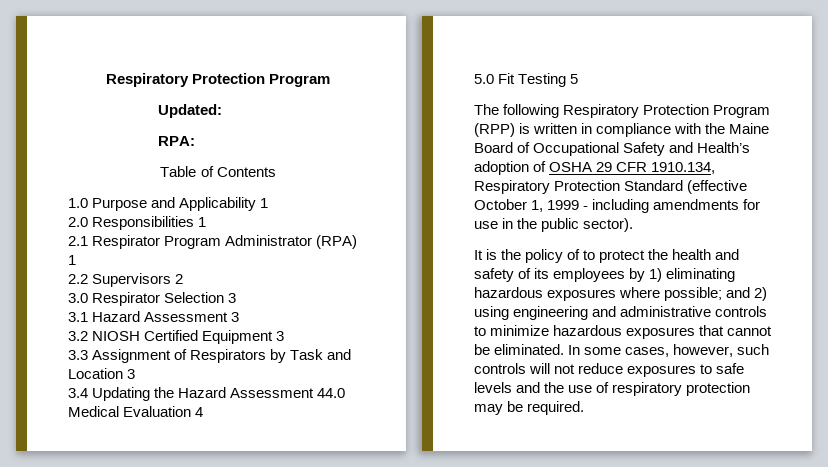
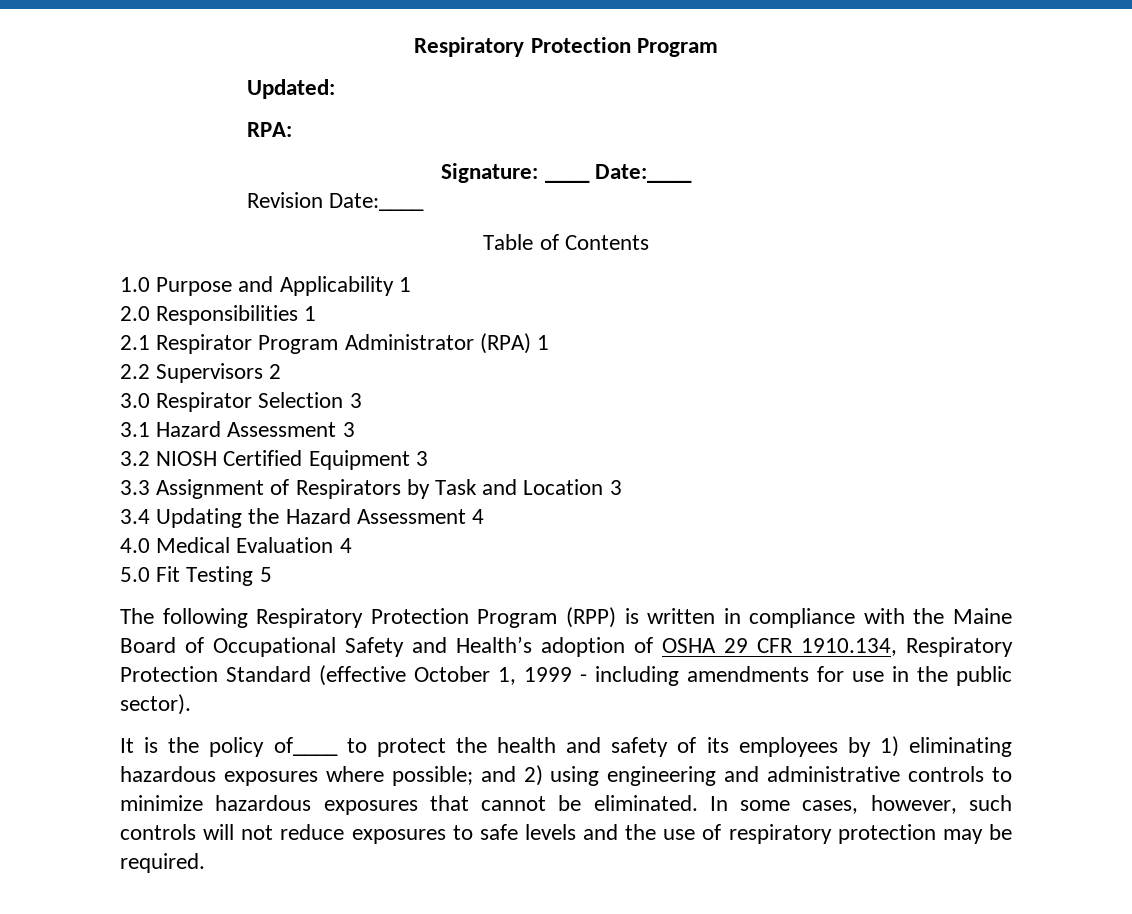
+ Signature: ____ Date:____
+ Revision Date:____
- 3.4 Updating the Hazard Assessment 44.0 Medical Evaluation 4
+ 3.4 Updating the Hazard Assessment 4
+ 4.0 Medical Evaluation 4
- It is the policy of to protect the health and safety of its employees by 1) eliminating hazardous exposures where possible; and 2) using engineering and administrative controls to minimize hazardous exposures that cannot be eliminated.
+ It is the policy of____ to protect the health and safety of its employees by 1) eliminating hazardous exposures where possible; and 2) using engineering and administrative controls to minimize hazardous exposures that cannot be eliminated.

